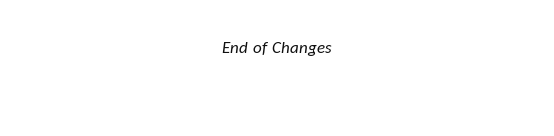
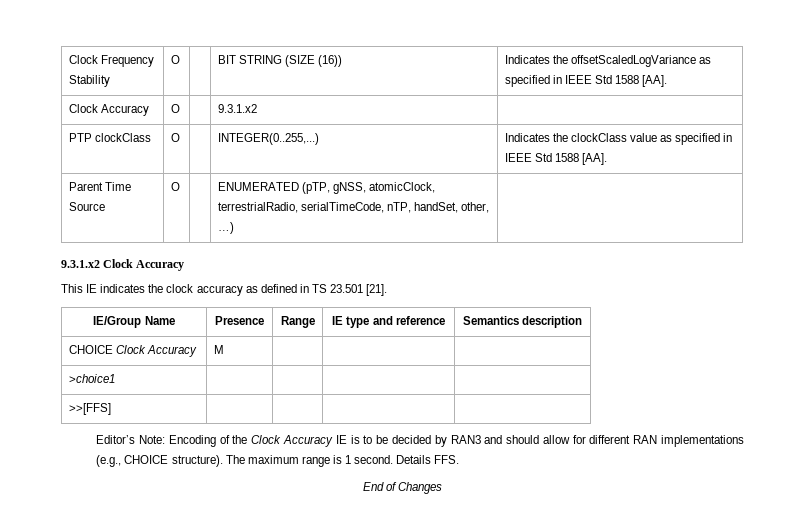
+ Clock Frequency Stability | O | | BIT STRING (SIZE (16)) | Indicates the offsetScaledLogVariance as specified in IEEE Std 1588 [AA].
+ Clock Accuracy | O | | 9.3.1.x2 |
+ PTP clockClass | O | | INTEGER(0..255,...) | Indicates the clockClass value as specified in IEEE Std 1588 [AA].
+ Parent Time Source | O | | ENUMERATED (pTP, gNSS, atomicClock, terrestrialRadio, serialTimeCode, nTP, handSet, other, …) |
+ 9.3.1.x2 Clock Accuracy
+ This IE indicates the clock accuracy as defined in TS 23.501 [21].
+ IE/Group Name | Presence | Range | IE type and reference | Semantics description
+ CHOICE Clock Accuracy | M | | |
+ >choice1 | | | |
+ >>[FFS] | | | |
+ Editor’s Note: Encoding of the Clock Accuracy IE is to be decided by RAN3 and should allow for different RAN implementations (e.g., CHOICE structure). The maximum range is 1 second. Details FFS.

